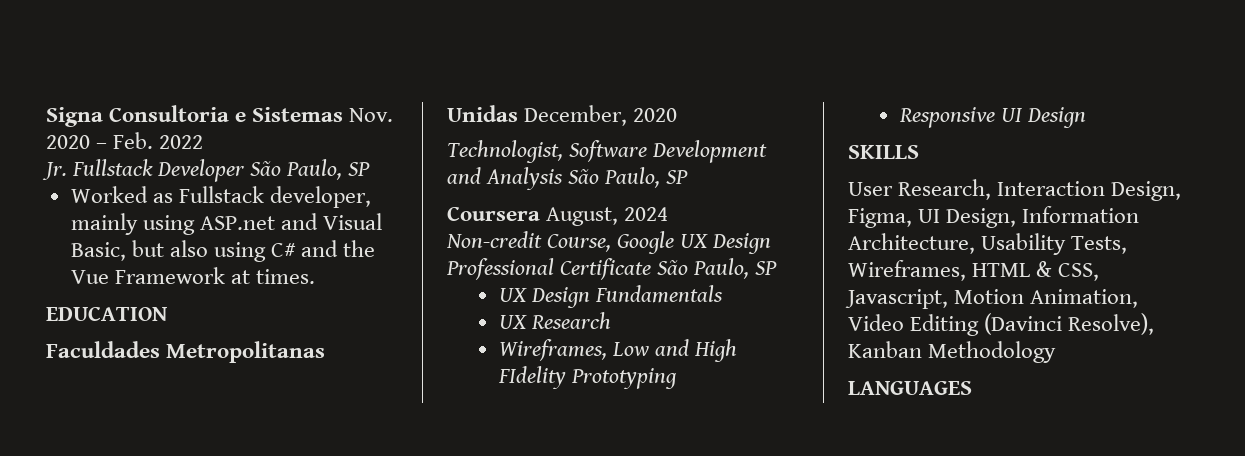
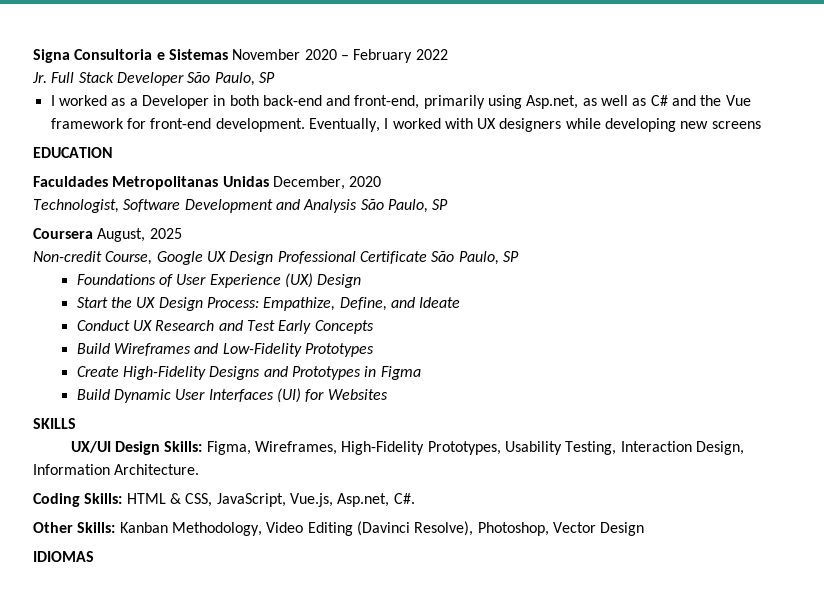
- Signa Consultoria e Sistemas Nov. 2020 – Feb. 2022
+ Signa Consultoria e Sistemas November 2020 – February 2022
- Jr. Fullstack Developer São Paulo, SP
+ Jr. Full Stack Developer São Paulo, SP
- Worked as Fullstack developer, mainly using ASP.net and Visual Basic, but also using C# and the Vue Framework at times.
+ I worked as a Developer in both back-end and front-end, primarily using Asp.net, as well as C# and the Vue framework for front-end development. Eventually, I worked with UX designers while developing new screens
- Coursera August, 2024
+ Coursera August, 2025
- UX Design Fundamentals
- UX Research
- Wireframes, Low and High FIdelity Prototyping
- Responsive UI Design
+ Foundations of User Experience (UX) Design
+ Start the UX Design Process: Empathize, Define, and Ideate
+ Conduct UX Research and Test Early Concepts
+ Build Wireframes and Low-Fidelity Prototypes
+ Create High-Fidelity Designs and Prototypes in Figma
+ Build Dynamic User Interfaces (UI) for Websites
  SKILLS
- User Research, Interaction Design, Figma, UI Design, Information Architecture, Usability Tests, Wireframes, HTML & CSS, Javascript, Motion Animation, Video Editing (Davinci Resolve), Kanban Methodology
- LANGUAGES
+ UX/UI Design Skills: Figma, Wireframes, High-Fidelity Prototypes, Usability Testing, Interaction Design, Information Architecture.
+ Coding Skills: HTML & CSS, JavaScript, Vue.js, Asp.net, C#.
+ Other Skills: Kanban Methodology, Video Editing (Davinci Resolve), Photoshop, Vector Design
+ IDIOMAS

